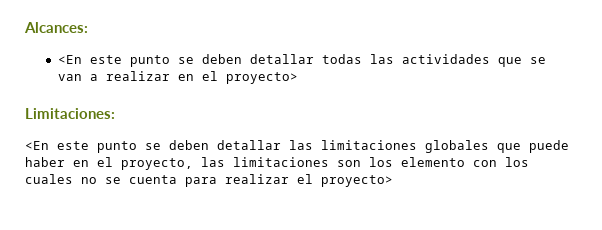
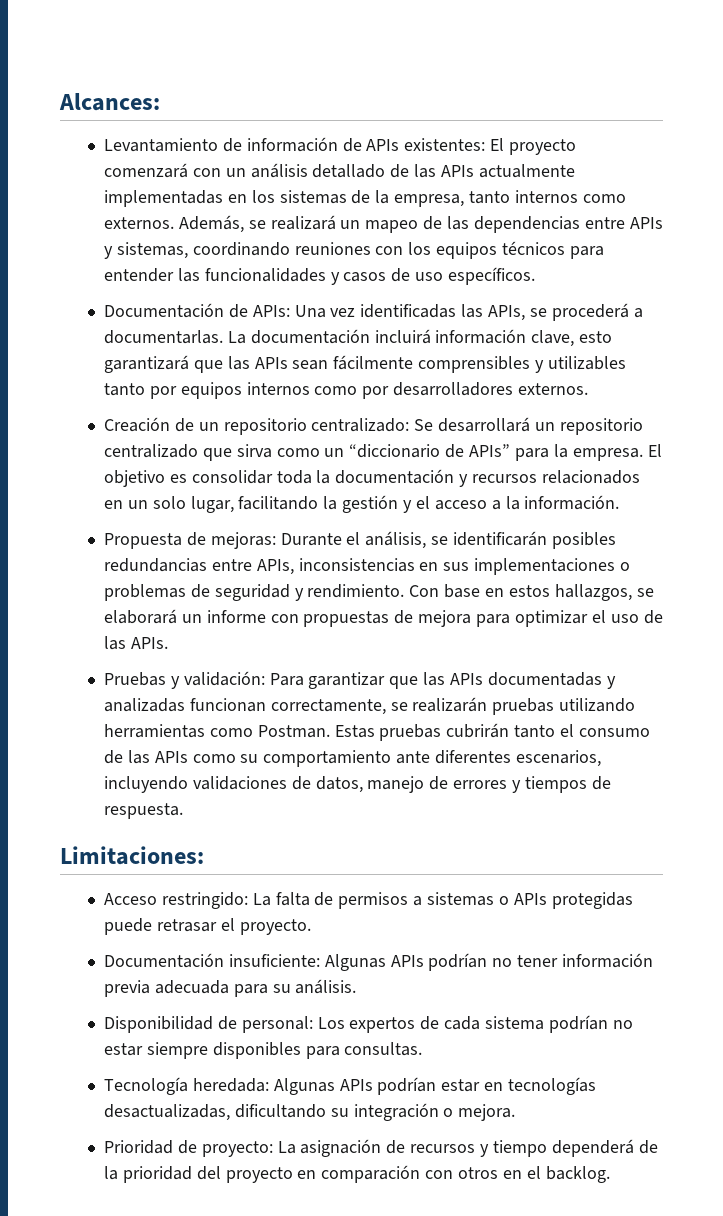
- <En este punto se deben detallar todas las actividades que se van a realizar en el proyecto>
+ Levantamiento de información de APIs existentes: El proyecto comenzará con un análisis detallado de las APIs actualmente implementadas en los sistemas de la empresa, tanto internos como externos. Además, se realizará un mapeo de las dependencias entre APIs y sistemas, coordinando reuniones con los equipos técnicos para entender las funcionalidades y casos de uso específicos.
+ Documentación de APIs: Una vez identificadas las APIs, se procederá a documentarlas. La documentación incluirá información clave, esto garantizará que las APIs sean fácilmente comprensibles y utilizables tanto por equipos internos como por desarrolladores externos.
+ Creación de un repositorio centralizado: Se desarrollará un repositorio centralizado que sirva como un “diccionario de APIs” para la empresa. El objetivo es consolidar toda la documentación y recursos relacionados en un solo lugar, facilitando la gestión y el acceso a la información.
+ Propuesta de mejoras: Durante el análisis, se identificarán posibles redundancias entre APIs, inconsistencias en sus implementaciones o problemas de seguridad y rendimiento. Con base en estos hallazgos, se elaborará un informe con propuestas de mejora para optimizar el uso de las APIs.
+ Pruebas y validación: Para garantizar que las APIs documentadas y analizadas funcionan correctamente, se realizarán pruebas utilizando herramientas como Postman. Estas pruebas cubrirán tanto el consumo de las APIs como su comportamiento ante diferentes escenarios, incluyendo validaciones de datos, manejo de errores y tiempos de respuesta.
  Limitaciones:
- <En este punto se deben detallar las limitaciones globales que puede haber en el proyecto, las limitaciones son los elemento con los cuales no se cuenta para realizar el proyecto>
+ Acceso restringido: La falta de permisos a sistemas o APIs protegidas puede retrasar el proyecto.
+ Documentación insuficiente: Algunas APIs podrían no tener información previa adecuada para su análisis.
+ Disponibilidad de personal: Los expertos de cada sistema podrían no estar siempre disponibles para consultas.
+ Tecnología heredada: Algunas APIs podrían estar en tecnologías desactualizadas, dificultando su integración o mejora.
+ Prioridad de proyecto: La asignación de recursos y tiempo dependerá de la prioridad del proyecto en comparación con otros en el backlog.

